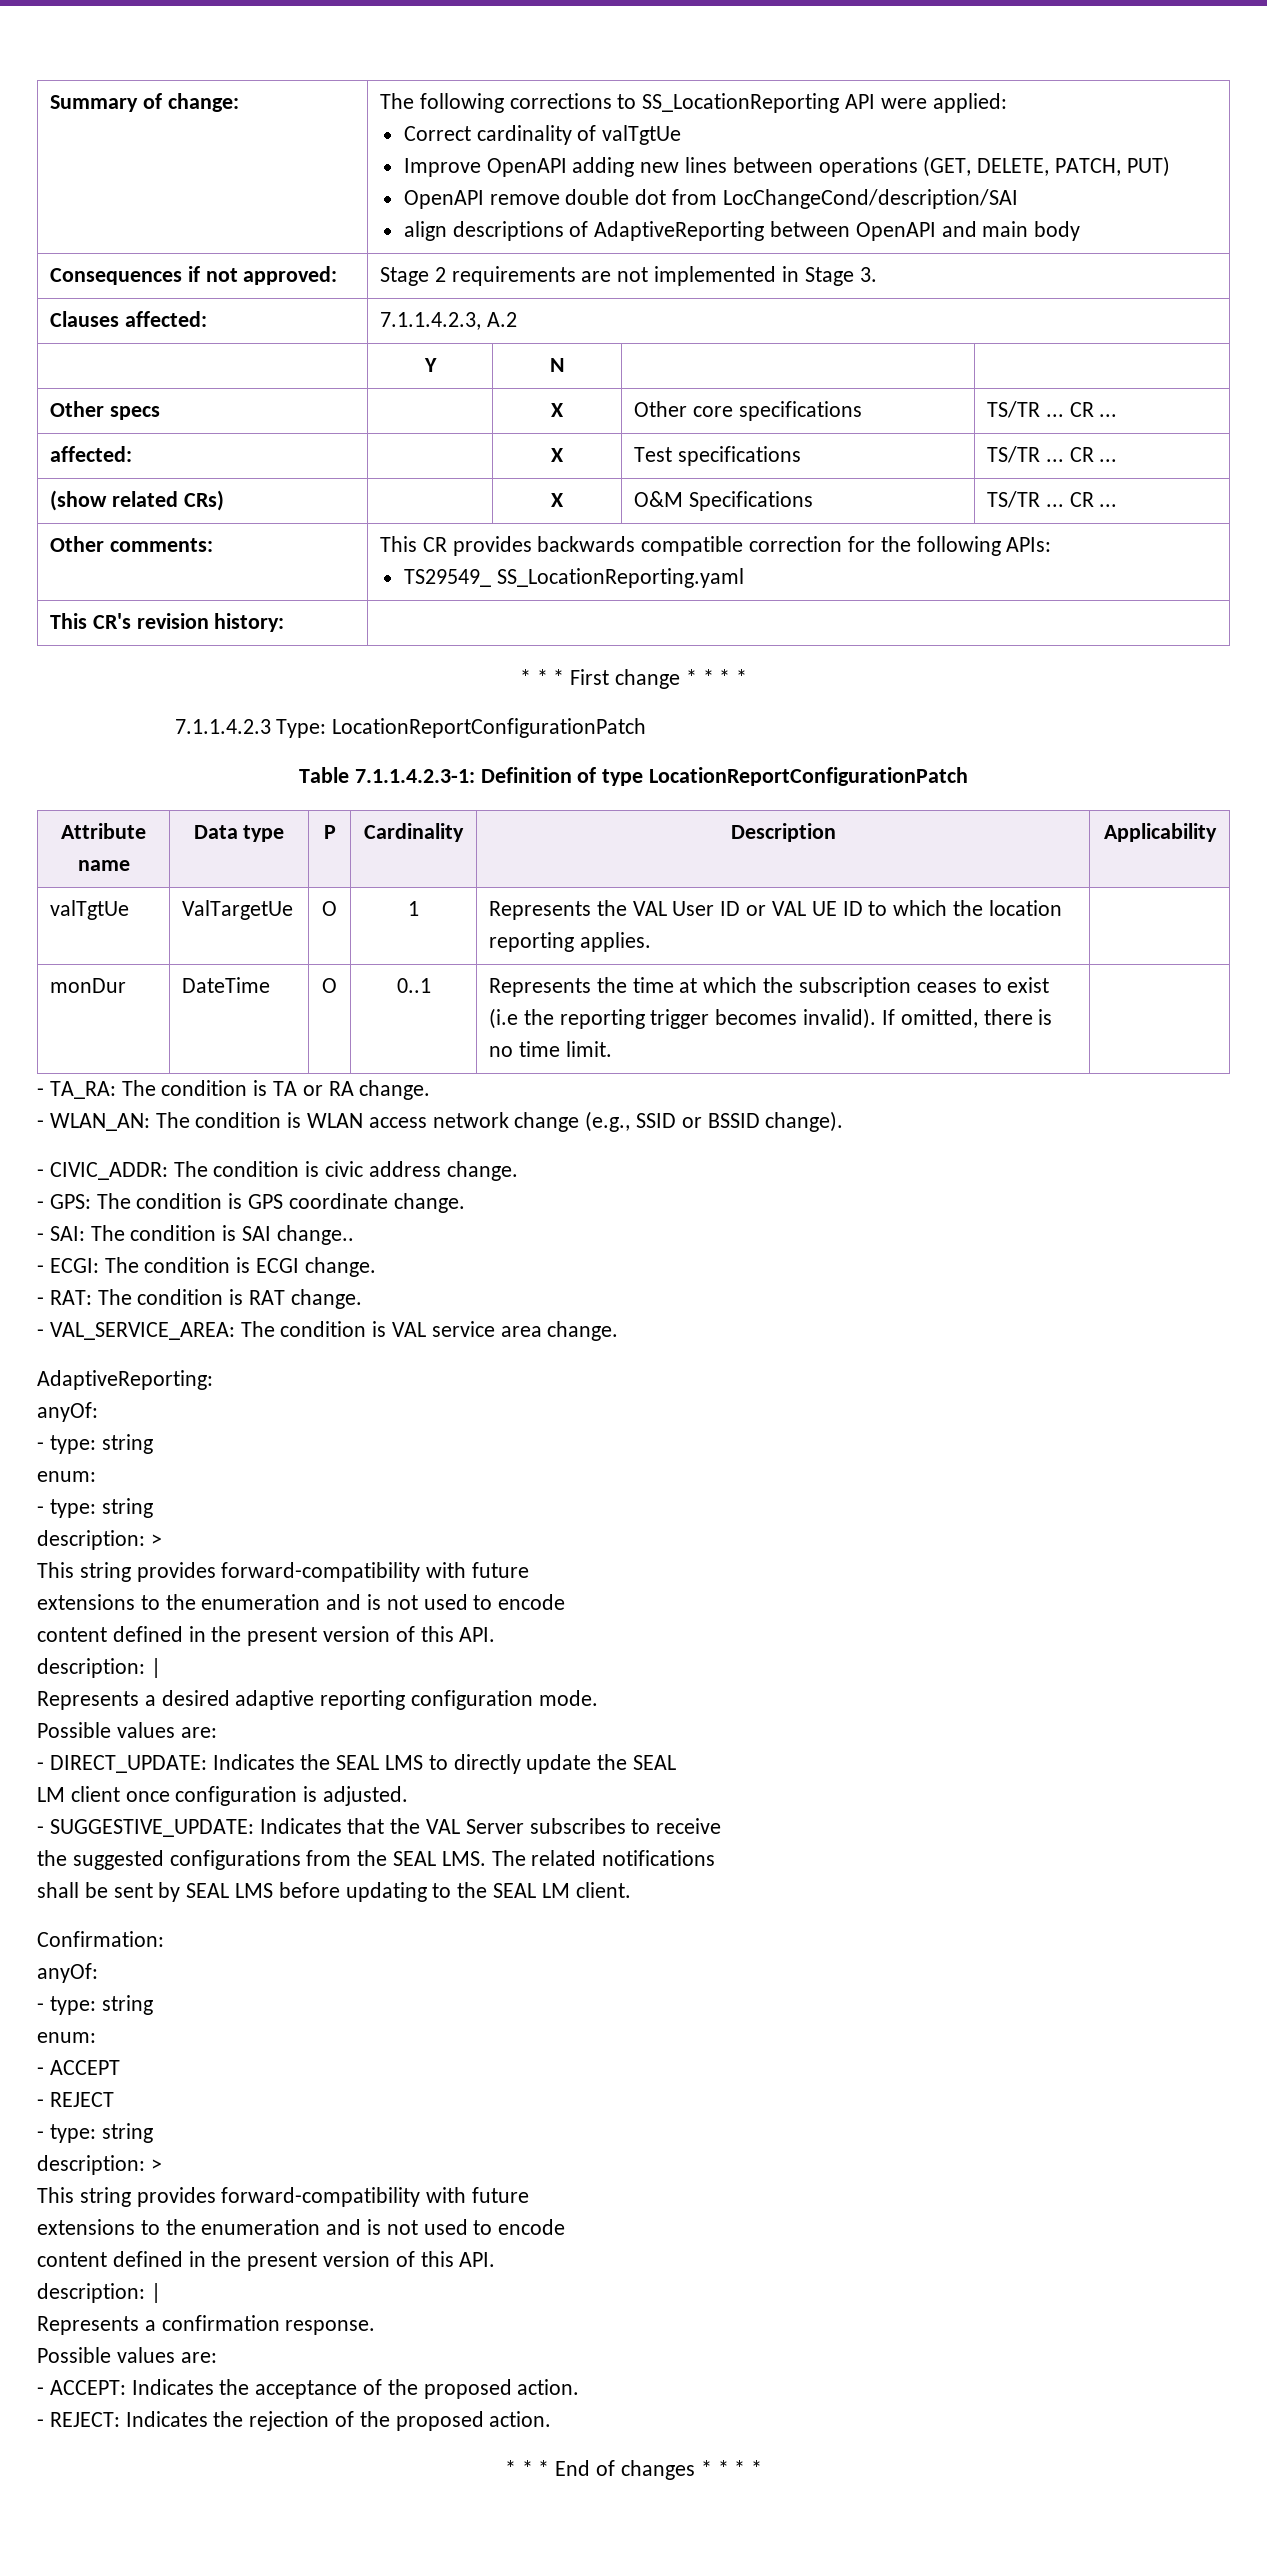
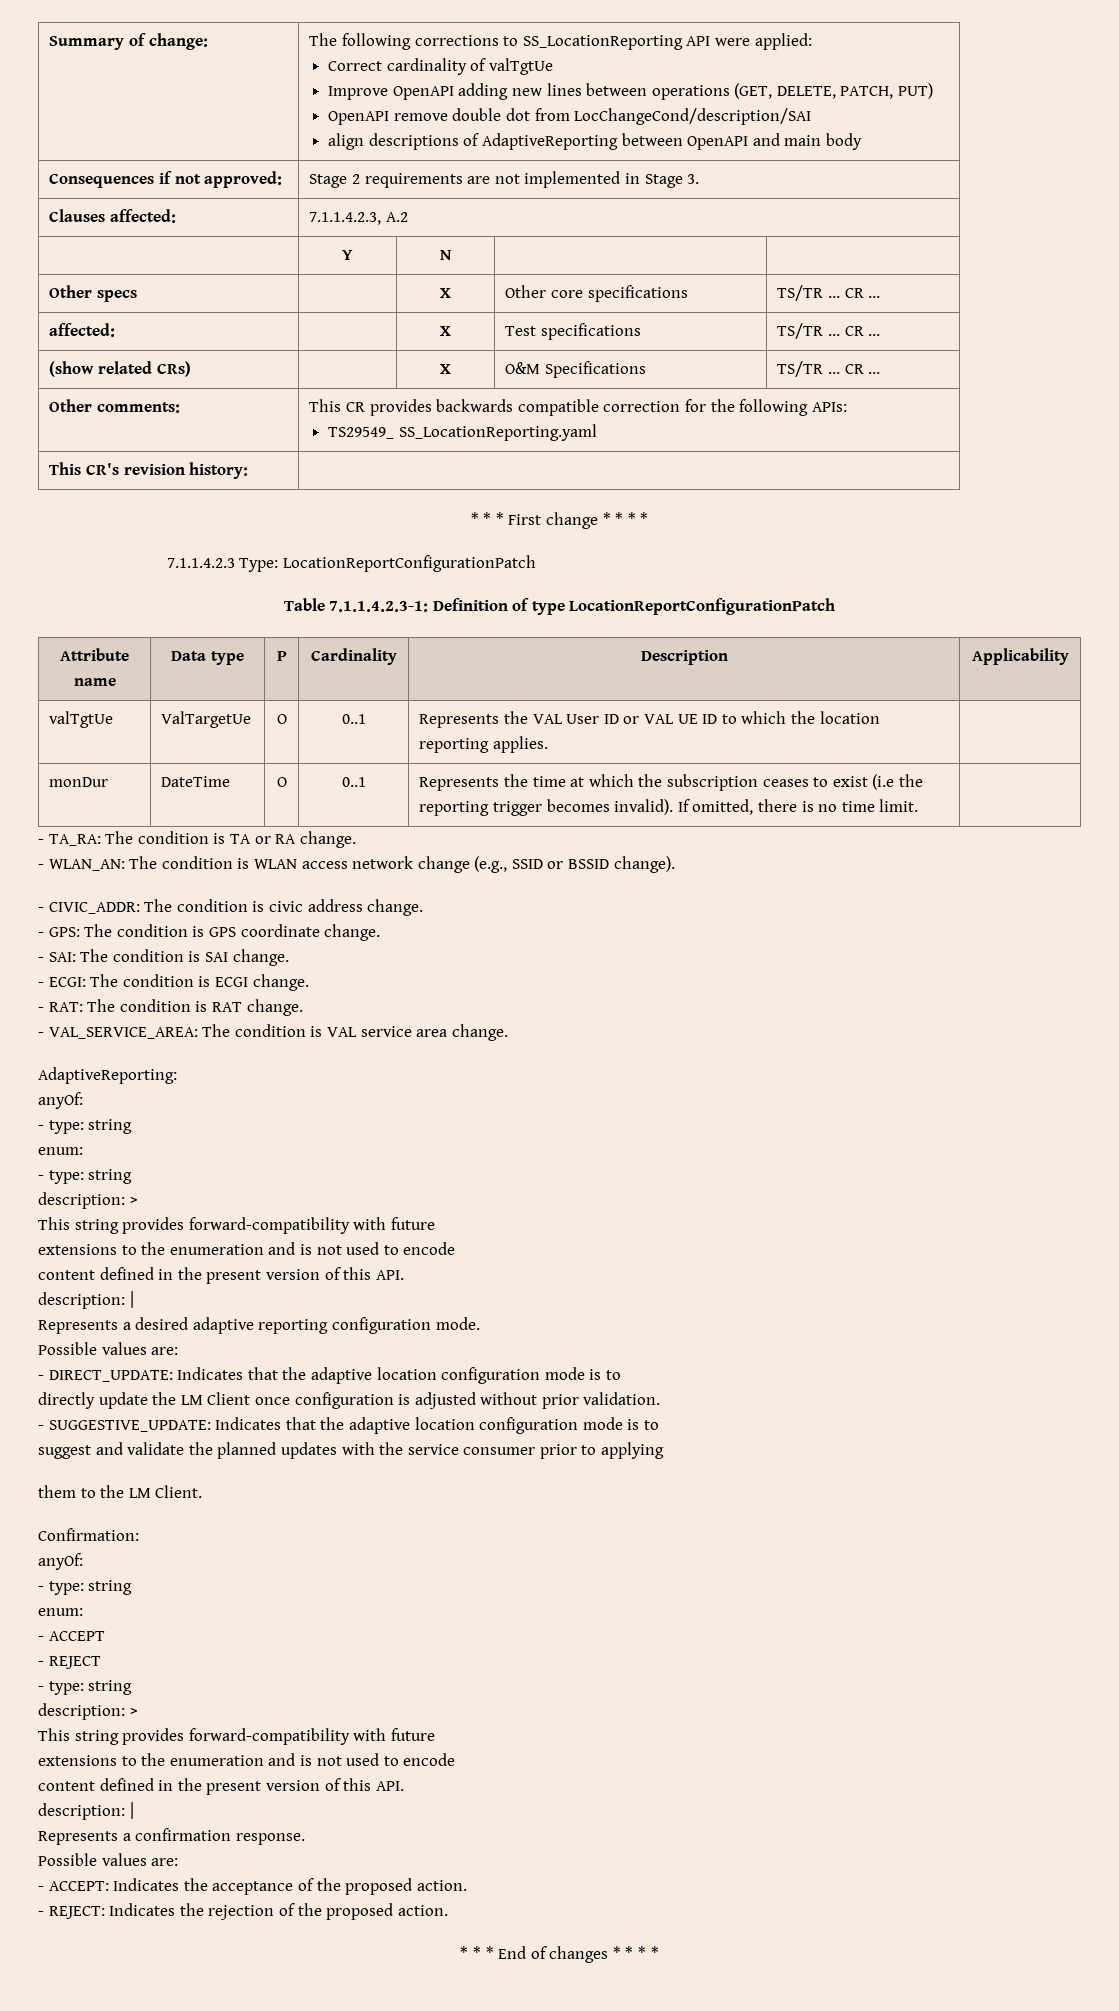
- valTgtUe | ValTargetUe | O | 1 | Represents the VAL User ID or VAL UE ID to which the location reporting applies. |
+ valTgtUe | ValTargetUe | O | 0..1 | Represents the VAL User ID or VAL UE ID to which the location reporting applies. |
- - SAI: The condition is SAI change..
+ - SAI: The condition is SAI change.
- - DIRECT_UPDATE: Indicates the SEAL LMS to directly update the SEAL
- LM client once configuration is adjusted.
+ - DIRECT_UPDATE: Indicates that the adaptive location configuration mode is to
+ directly update the LM Client once configuration is adjusted without prior validation.
- - SUGGESTIVE_UPDATE: Indicates that the VAL Server subscribes to receive
- the suggested configurations from the SEAL LMS. The related notifications
- shall be sent by SEAL LMS before updating to the SEAL LM client.
+ - SUGGESTIVE_UPDATE: Indicates that the adaptive location configuration mode is to
+ suggest and validate the planned updates with the service consumer prior to applying
+ them to the LM Client.

